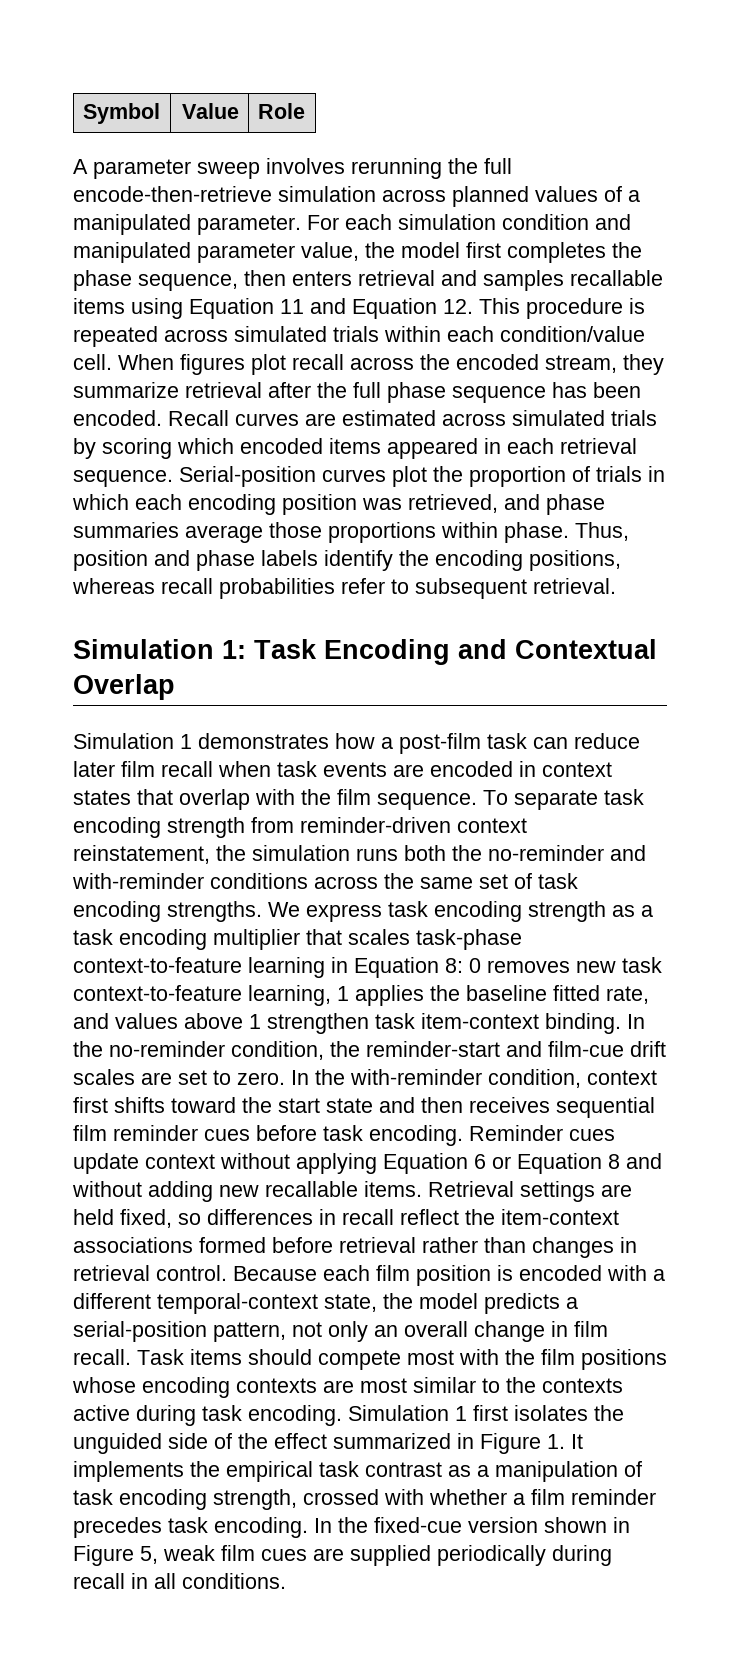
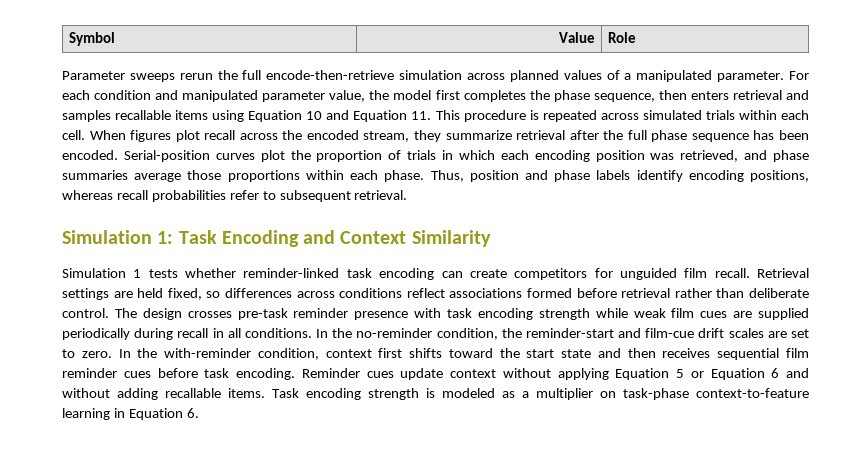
- A parameter sweep involves rerunning the full encode-then-retrieve simulation across planned values of a manipulated parameter.
+ Parameter sweeps rerun the full encode-then-retrieve simulation across planned values of a manipulated parameter.
- For each simulation condition and manipulated parameter value, the model first completes the phase sequence, then enters retrieval and samples recallable items using Equation 11 and Equation 12. This procedure is repeated across simulated trials within each condition/value cell.
+ For each condition and manipulated parameter value, the model first completes the phase sequence, then enters retrieval and samples recallable items using Equation 10 and Equation 11. This procedure is repeated across simulated trials within each cell.
- Recall curves are estimated across simulated trials by scoring which encoded items appeared in each retrieval sequence.
- Serial-position curves plot the proportion of trials in which each encoding position was retrieved, and phase summaries average those proportions within phase.
+ Serial-position curves plot the proportion of trials in which each encoding position was retrieved, and phase summaries average those proportions within each phase.
- Thus, position and phase labels identify the encoding positions, whereas recall probabilities refer to subsequent retrieval.
+ Thus, position and phase labels identify encoding positions, whereas recall probabilities refer to subsequent retrieval.
- Simulation 1: Task Encoding and Contextual Overlap
- Simulation 1 demonstrates how a post-film task can reduce later film recall when task events are encoded in context states that overlap with the film sequence. To separate task encoding strength from reminder-driven context reinstatement, the simulation runs both the no-reminder and with-reminder conditions across the same set of task encoding strengths. We express task encoding strength as a task encoding multiplier that scales task-phase context-to-feature learning in Equation 8: 0 removes new task context-to-feature learning, 1 applies the baseline fitted rate, and values above 1 strengthen task item-context binding.
+ Simulation 1: Task Encoding and Context Similarity
+ Simulation 1 tests whether reminder-linked task encoding can create competitors for unguided film recall. Retrieval settings are held fixed, so differences across conditions reflect associations formed before retrieval rather than deliberate control. The design crosses pre-task reminder presence with task encoding strength while weak film cues are supplied periodically during recall in all conditions.
- Reminder cues update context without applying Equation 6 or Equation 8 and without adding new recallable items.
+ Reminder cues update context without applying Equation 5 or Equation 6 and without adding recallable items.
- Retrieval settings are held fixed, so differences in recall reflect the item-context associations formed before retrieval rather than changes in retrieval control. Because each film position is encoded with a different temporal-context state, the model predicts a serial-position pattern, not only an overall change in film recall. Task items should compete most with the film positions whose encoding contexts are most similar to the contexts active during task encoding. Simulation 1 first isolates the unguided side of the effect summarized in Figure 1. It implements the empirical task contrast as a manipulation of task encoding strength, crossed with whether a film reminder precedes task encoding. In the fixed-cue version shown in Figure 5, weak film cues are supplied periodically during recall in all conditions.
+ Task encoding strength is modeled as a multiplier on task-phase context-to-feature learning in Equation 6.

